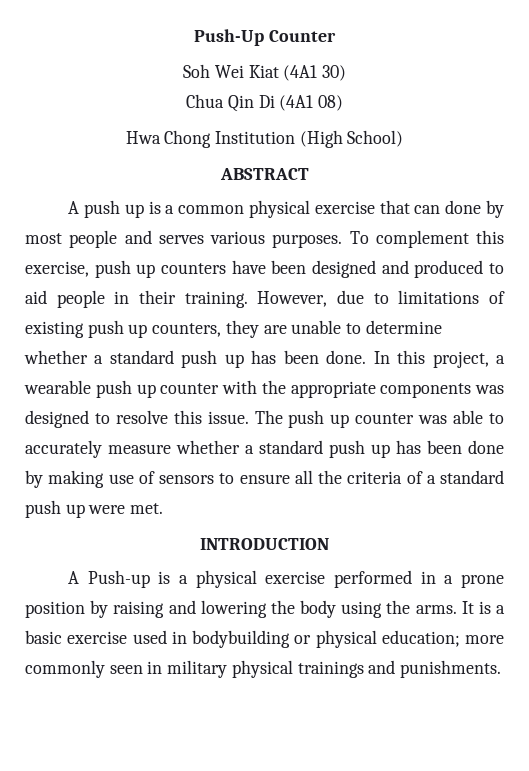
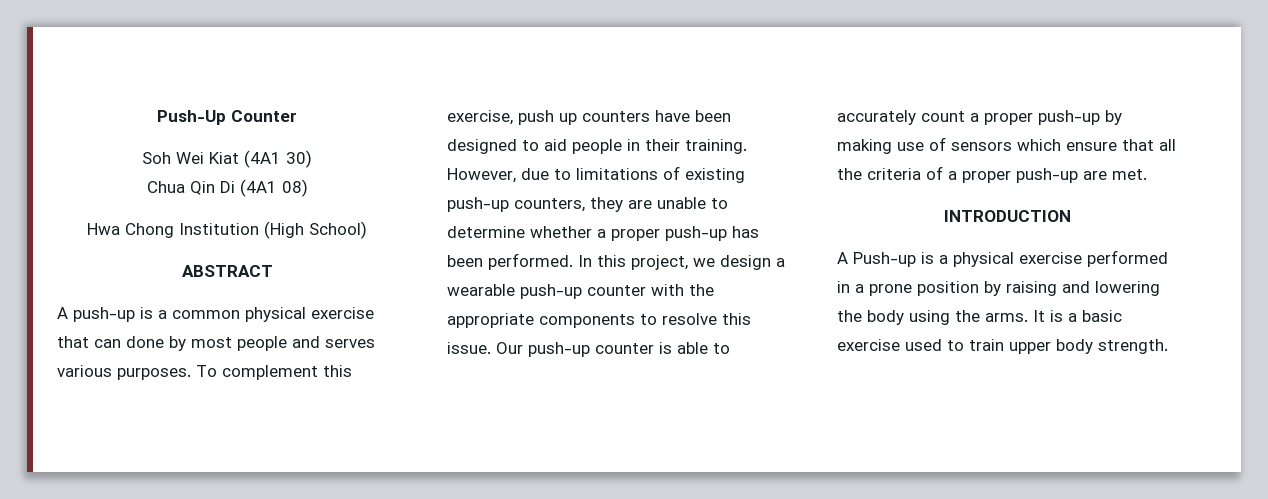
- A push up is a common physical exercise that can done by most people and serves various purposes.
+ A push-up is a common physical exercise that can done by most people and serves various purposes.
- To complement this exercise, push up counters have been designed and produced to aid people in their training.
+ To complement this exercise, push up counters have been designed to aid people in their training.
- However, due to limitations of existing push up counters, they are unable to determine whether a standard push up has been done.
+ However, due to limitations of existing push-up counters, they are unable to determine whether a proper push-up has been performed.
- In this project, a wearable push up counter with the appropriate components was designed to resolve this issue.
+ In this project, we design a wearable push-up counter with the appropriate components to resolve this issue.
- The push up counter was able to accurately measure whether a standard push up has been done by making use of sensors to ensure all the criteria of a standard push up were met.
+ Our push-up counter is able to accurately count a proper push-up by making use of sensors which ensure that all the criteria of a proper push-up are met.
- It is a basic exercise used in bodybuilding or physical education; more commonly seen in military physical trainings and punishments.
+ It is a basic exercise used to train upper body strength.

